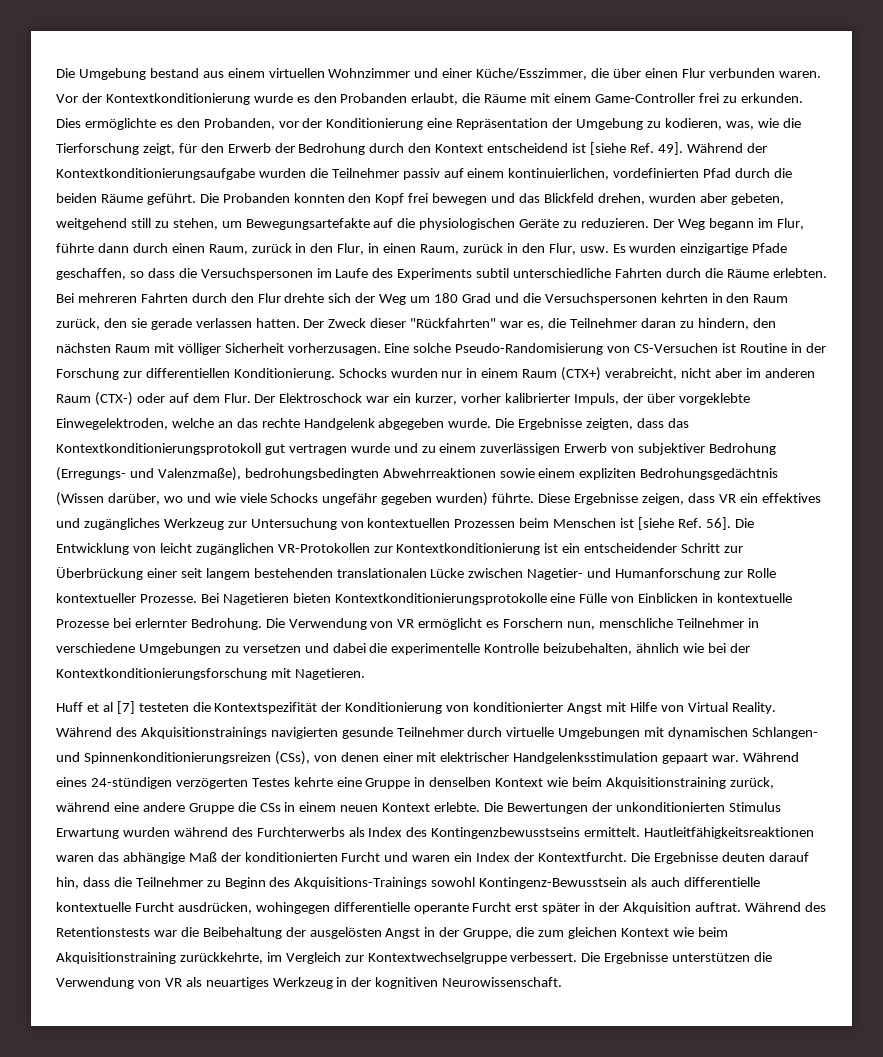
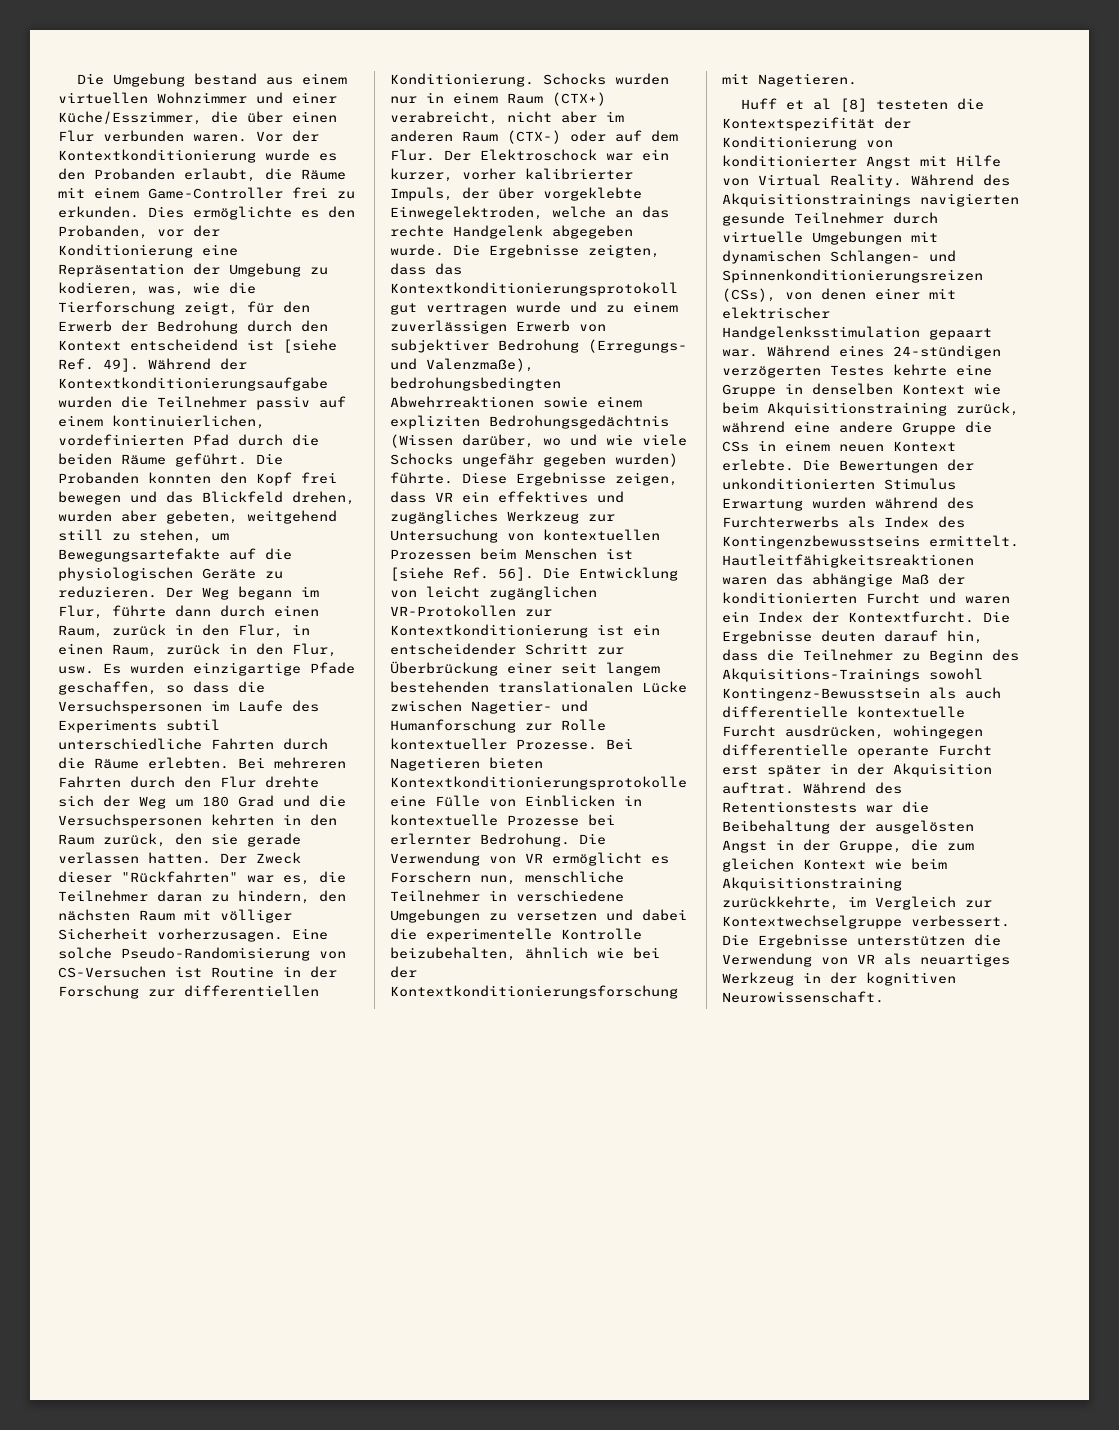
- Huff et al [7] testeten die Kontextspezifität der Konditionierung von konditionierter Angst mit Hilfe von Virtual Reality.
+ Huff et al [8] testeten die Kontextspezifität der Konditionierung von konditionierter Angst mit Hilfe von Virtual Reality.

